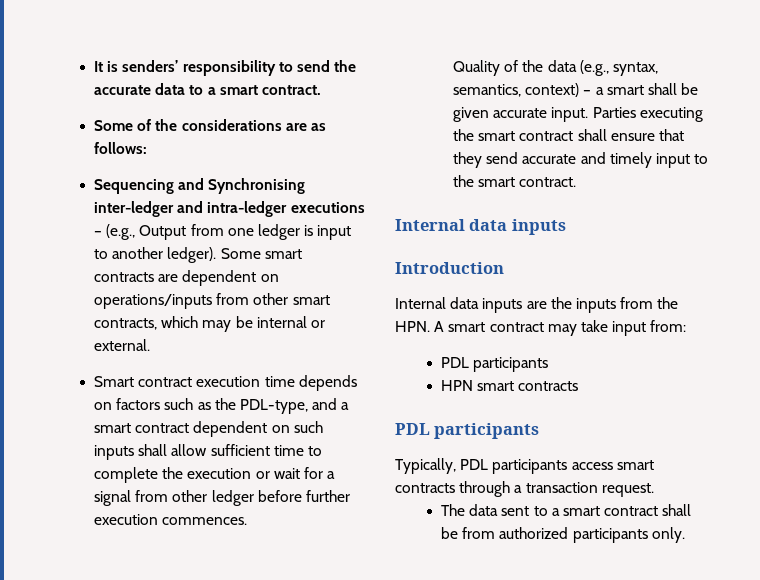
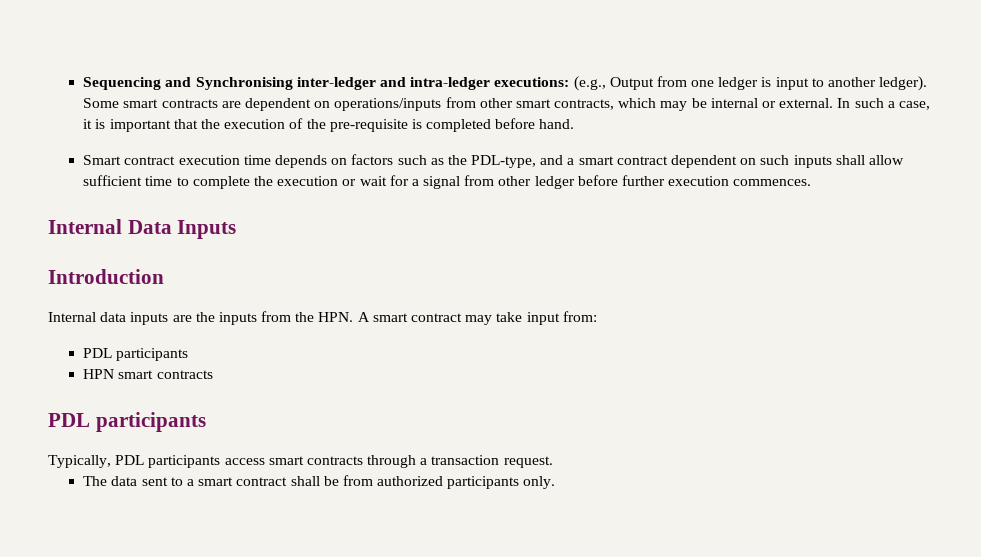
- It is senders’ responsibility to send the accurate data to a smart contract.
- Some of the considerations are as follows:
- Sequencing and Synchronising inter-ledger and intra-ledger executions – (e.g., Output from one ledger is input to another ledger).
+ Sequencing and Synchronising inter-ledger and intra-ledger executions: (e.g., Output from one ledger is input to another ledger).
+ In such a case, it is important that the execution of the pre-requisite is completed before hand.
- Quality of the data (e.g., syntax, semantics, context) – a smart shall be given accurate input. Parties executing the smart contract shall ensure that they send accurate and timely input to the smart contract.
- Internal data inputs
+ Internal Data Inputs

